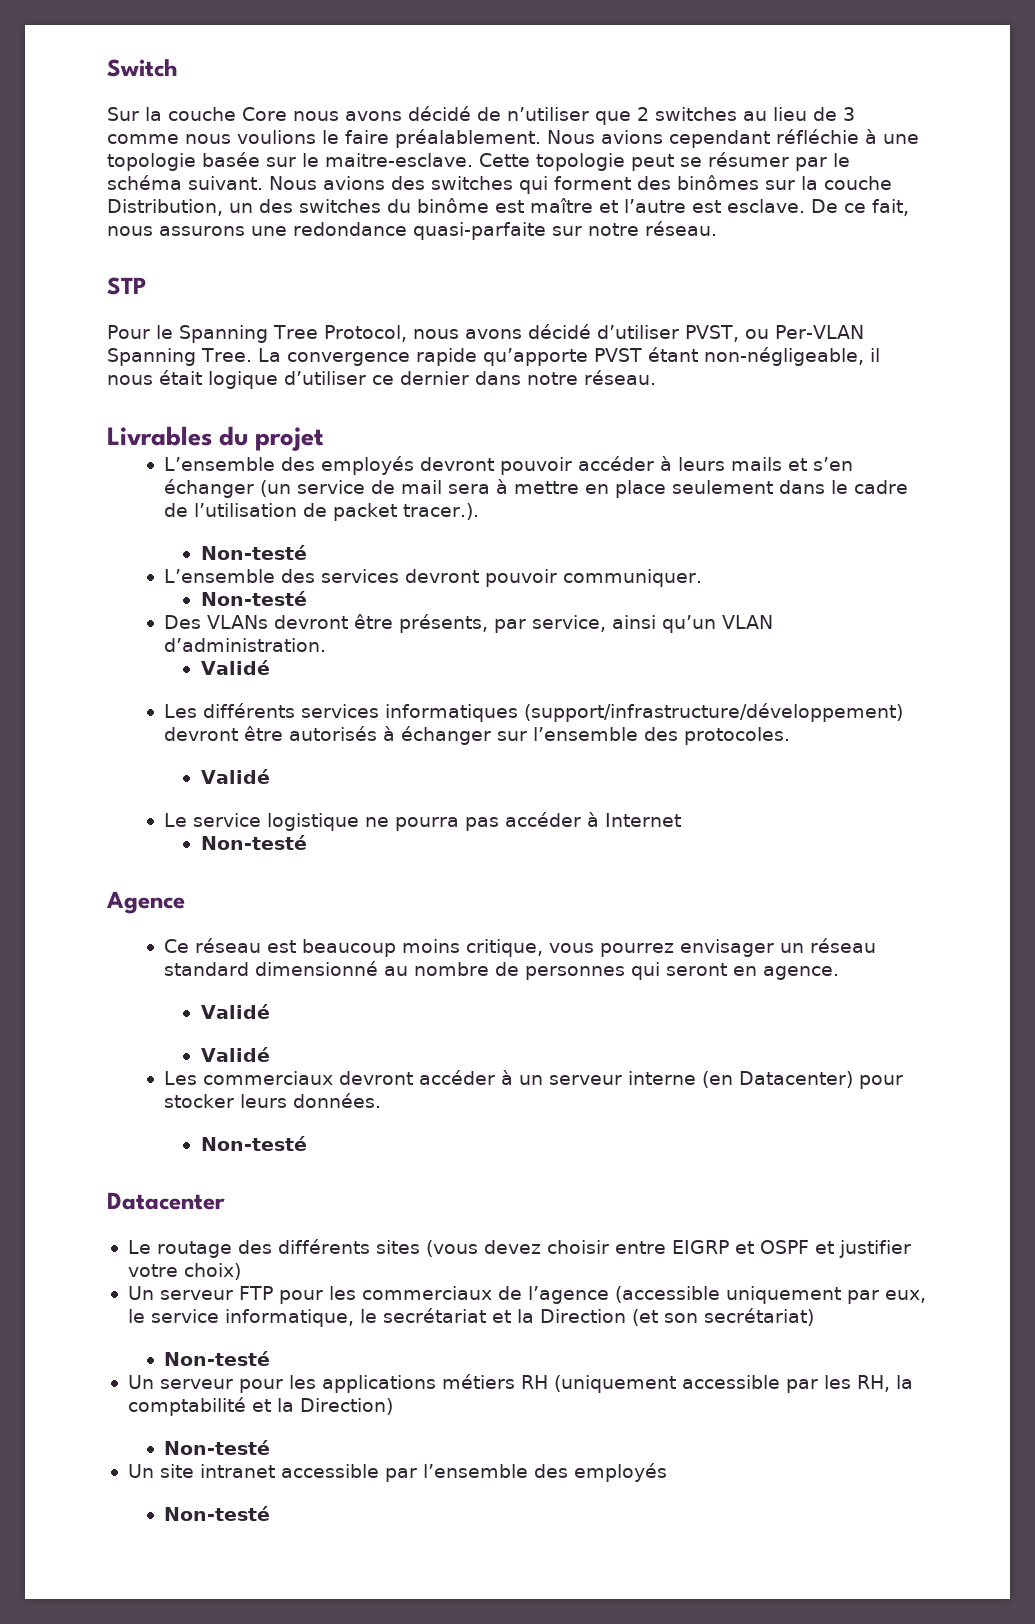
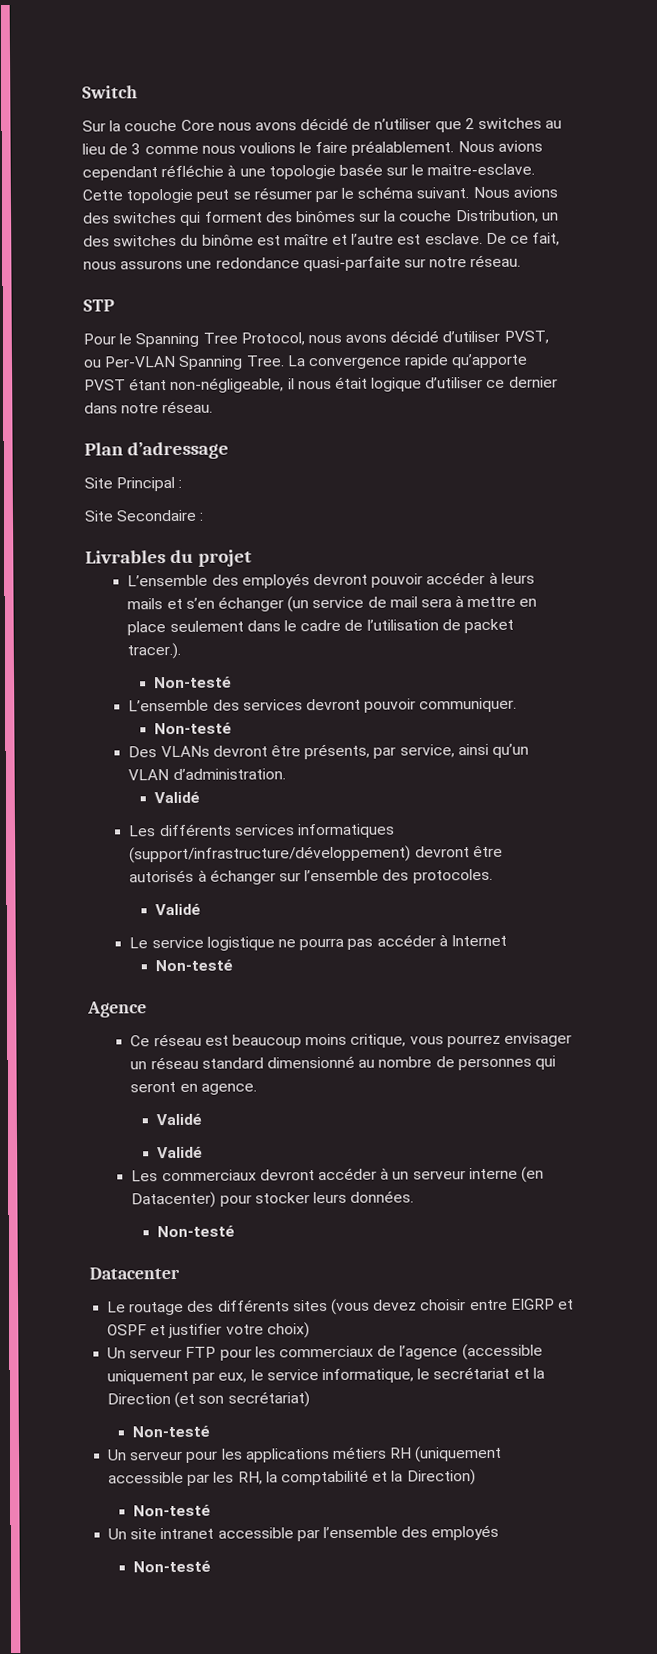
+ Plan d’adressage
+ Site Principal :
+ Site Secondaire :

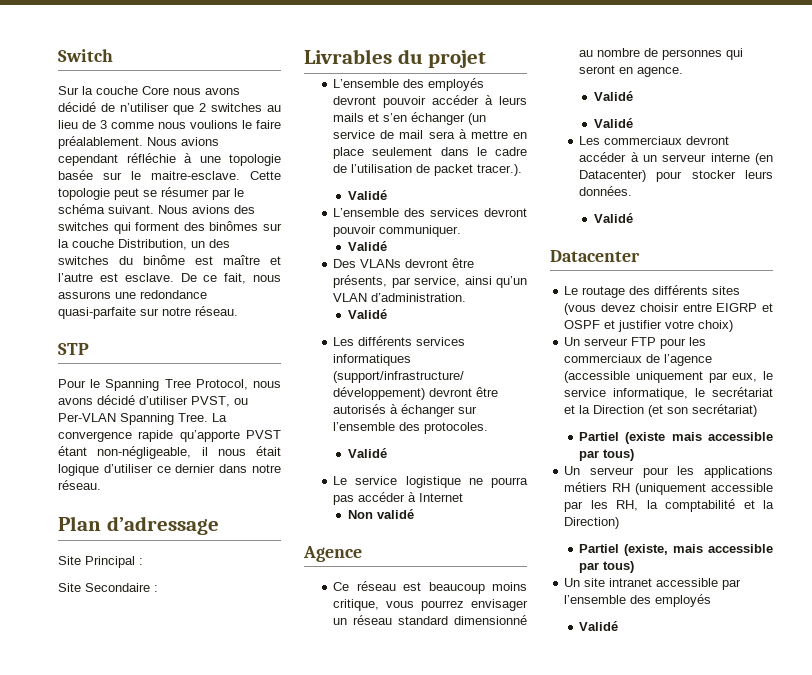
  L’ensemble des employés devront pouvoir accéder à leurs mails et s’en échanger (un service de mail sera à mettre en place seulement dans le cadre de l’utilisation de packet tracer.).
- Non-testé
+ Validé
  L’ensemble des services devront pouvoir communiquer.
- Non-testé
+ Validé
  Le service logistique ne pourra pas accéder à Internet
- Non-testé
+ Non validé
  Les commerciaux devront accéder à un serveur interne (en Datacenter) pour stocker leurs données.
- Non-testé
+ Validé
  Un serveur FTP pour les commerciaux de l’agence (accessible uniquement par eux, le service informatique, le secrétariat et la Direction (et son secrétariat)
- Non-testé
+ Partiel (existe mais accessible par tous)
  Un serveur pour les applications métiers RH (uniquement accessible par les RH, la comptabilité et la Direction)
- Non-testé
+ Partiel (existe, mais accessible par tous)
  Un site intranet accessible par l’ensemble des employés
- Non-testé
+ Validé

